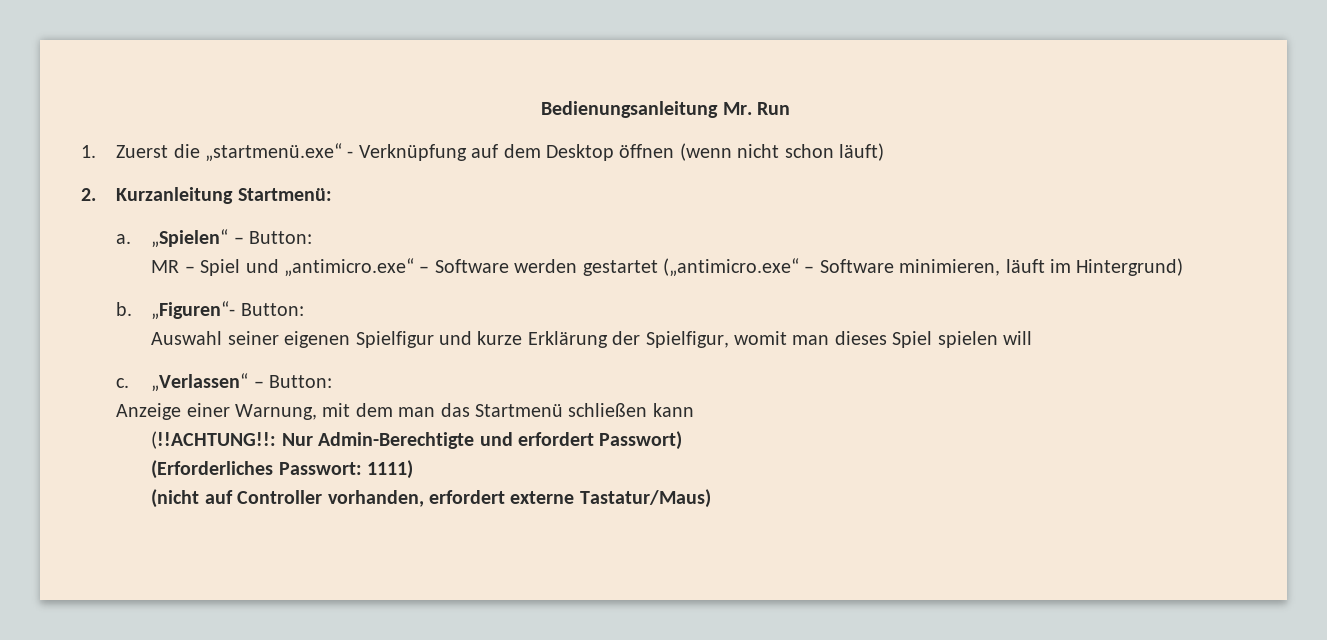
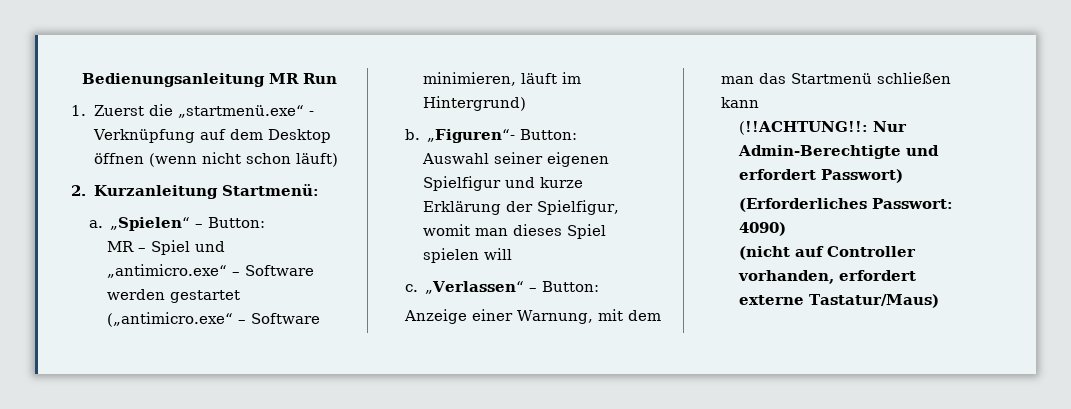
- Bedienungsanleitung Mr. Run
+ Bedienungsanleitung MR Run
- (Erforderliches Passwort: 1111)
+ (Erforderliches Passwort: 4090)

